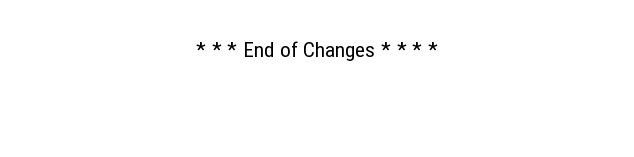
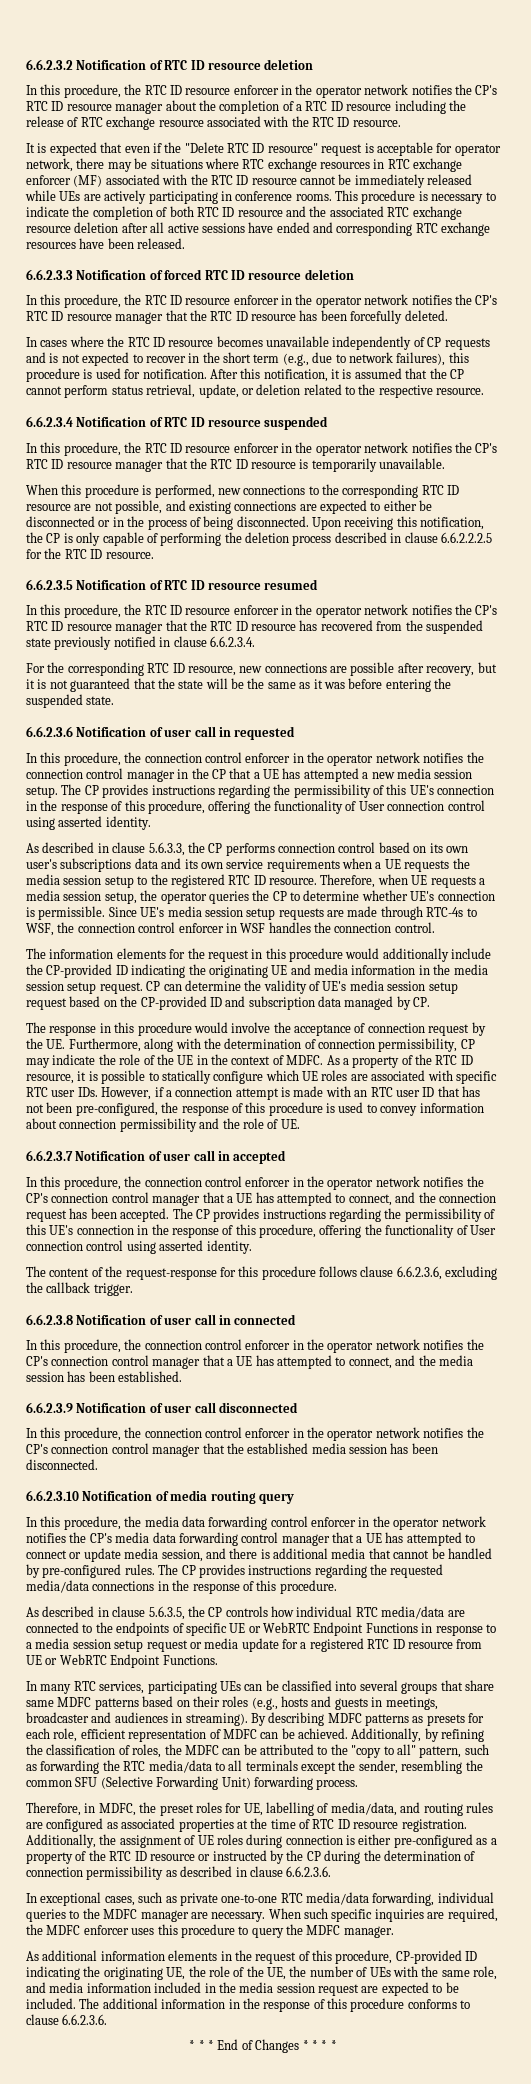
+ 6.6.2.3.2 Notification of RTC ID resource deletion
+ In this procedure, the RTC ID resource enforcer in the operator network notifies the CP's RTC ID resource manager about the completion of a RTC ID resource including the release of RTC exchange resource associated with the RTC ID resource.
+ It is expected that even if the "Delete RTC ID resource" request is acceptable for operator network, there may be situations where RTC exchange resources in RTC exchange enforcer (MF) associated with the RTC ID resource cannot be immediately released while UEs are actively participating in conference rooms. This procedure is necessary to indicate the completion of both RTC ID resource and the associated RTC exchange resource deletion after all active sessions have ended and corresponding RTC exchange resources have been released.
+ 6.6.2.3.3 Notification of forced RTC ID resource deletion
+ In this procedure, the RTC ID resource enforcer in the operator network notifies the CP's RTC ID resource manager that the RTC ID resource has been forcefully deleted.
+ In cases where the RTC ID resource becomes unavailable independently of CP requests and is not expected to recover in the short term (e.g., due to network failures), this procedure is used for notification. After this notification, it is assumed that the CP cannot perform status retrieval, update, or deletion related to the respective resource.
+ 6.6.2.3.4 Notification of RTC ID resource suspended
+ In this procedure, the RTC ID resource enforcer in the operator network notifies the CP's RTC ID resource manager that the RTC ID resource is temporarily unavailable.
+ When this procedure is performed, new connections to the corresponding RTC ID resource are not possible, and existing connections are expected to either be disconnected or in the process of being disconnected. Upon receiving this notification, the CP is only capable of performing the deletion process described in clause 6.6.2.2.2.5 for the RTC ID resource.
+ 6.6.2.3.5 Notification of RTC ID resource resumed
+ In this procedure, the RTC ID resource enforcer in the operator network notifies the CP's RTC ID resource manager that the RTC ID resource has recovered from the suspended state previously notified in clause 6.6.2.3.4.
+ For the corresponding RTC ID resource, new connections are possible after recovery, but it is not guaranteed that the state will be the same as it was before entering the suspended state.
+ 6.6.2.3.6 Notification of user call in requested
+ In this procedure, the connection control enforcer in the operator network notifies the connection control manager in the CP that a UE has attempted a new media session setup. The CP provides instructions regarding the permissibility of this UE's connection in the response of this procedure, offering the functionality of User connection control using asserted identity.
+ As described in clause 5.6.3.3, the CP performs connection control based on its own user's subscriptions data and its own service requirements when a UE requests the media session setup to the registered RTC ID resource. Therefore, when UE requests a media session setup, the operator queries the CP to determine whether UE's connection is permissible. Since UE's media session setup requests are made through RTC-4s to WSF, the connection control enforcer in WSF handles the connection control.
+ The information elements for the request in this procedure would additionally include the CP-provided ID indicating the originating UE and media information in the media session setup request. CP can determine the validity of UE's media session setup request based on the CP-provided ID and subscription data managed by CP.
+ The response in this procedure would involve the acceptance of connection request by the UE. Furthermore, along with the determination of connection permissibility, CP may indicate the role of the UE in the context of MDFC. As a property of the RTC ID resource, it is possible to statically configure which UE roles are associated with specific RTC user IDs. However, if a connection attempt is made with an RTC user ID that has not been pre-configured, the response of this procedure is used to convey information about connection permissibility and the role of UE.
+ 6.6.2.3.7 Notification of user call in accepted
+ In this procedure, the connection control enforcer in the operator network notifies the CP's connection control manager that a UE has attempted to connect, and the connection request has been accepted. The CP provides instructions regarding the permissibility of this UE's connection in the response of this procedure, offering the functionality of User connection control using asserted identity.
+ The content of the request-response for this procedure follows clause 6.6.2.3.6, excluding the callback trigger.
+ 6.6.2.3.8 Notification of user call in connected
+ In this procedure, the connection control enforcer in the operator network notifies the CP's connection control manager that a UE has attempted to connect, and the media session has been established.
+ 6.6.2.3.9 Notification of user call disconnected
+ In this procedure, the connection control enforcer in the operator network notifies the CP's connection control manager that the established media session has been disconnected.
+ 6.6.2.3.10 Notification of media routing query
+ In this procedure, the media data forwarding control enforcer in the operator network notifies the CP's media data forwarding control manager that a UE has attempted to connect or update media session, and there is additional media that cannot be handled by pre-configured rules. The CP provides instructions regarding the requested media/data connections in the response of this procedure.
+ As described in clause 5.6.3.5, the CP controls how individual RTC media/data are connected to the endpoints of specific UE or WebRTC Endpoint Functions in response to a media session setup request or media update for a registered RTC ID resource from UE or WebRTC Endpoint Functions.
+ In many RTC services, participating UEs can be classified into several groups that share same MDFC patterns based on their roles (e.g., hosts and guests in meetings, broadcaster and audiences in streaming). By describing MDFC patterns as presets for each role, efficient representation of MDFC can be achieved. Additionally, by refining the classification of roles, the MDFC can be attributed to the "copy to all" pattern, such as forwarding the RTC media/data to all terminals except the sender, resembling the common SFU (Selective Forwarding Unit) forwarding process.
+ Therefore, in MDFC, the preset roles for UE, labelling of media/data, and routing rules are configured as associated properties at the time of RTC ID resource registration. Additionally, the assignment of UE roles during connection is either pre-configured as a property of the RTC ID resource or instructed by the CP during the determination of connection permissibility as described in clause 6.6.2.3.6.
+ In exceptional cases, such as private one-to-one RTC media/data forwarding, individual queries to the MDFC manager are necessary. When such specific inquiries are required, the MDFC enforcer uses this procedure to query the MDFC manager.
+ As additional information elements in the request of this procedure, CP-provided ID indicating the originating UE, the role of the UE, the number of UEs with the same role, and media information included in the media session request are expected to be included. The additional information in the response of this procedure conforms to clause 6.6.2.3.6.

